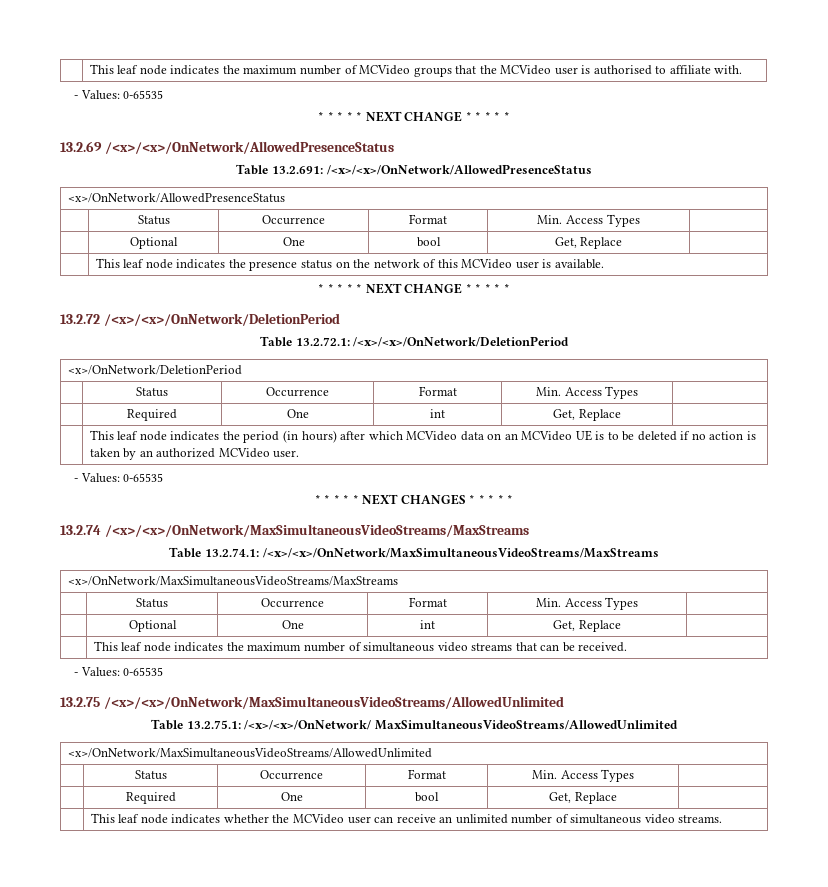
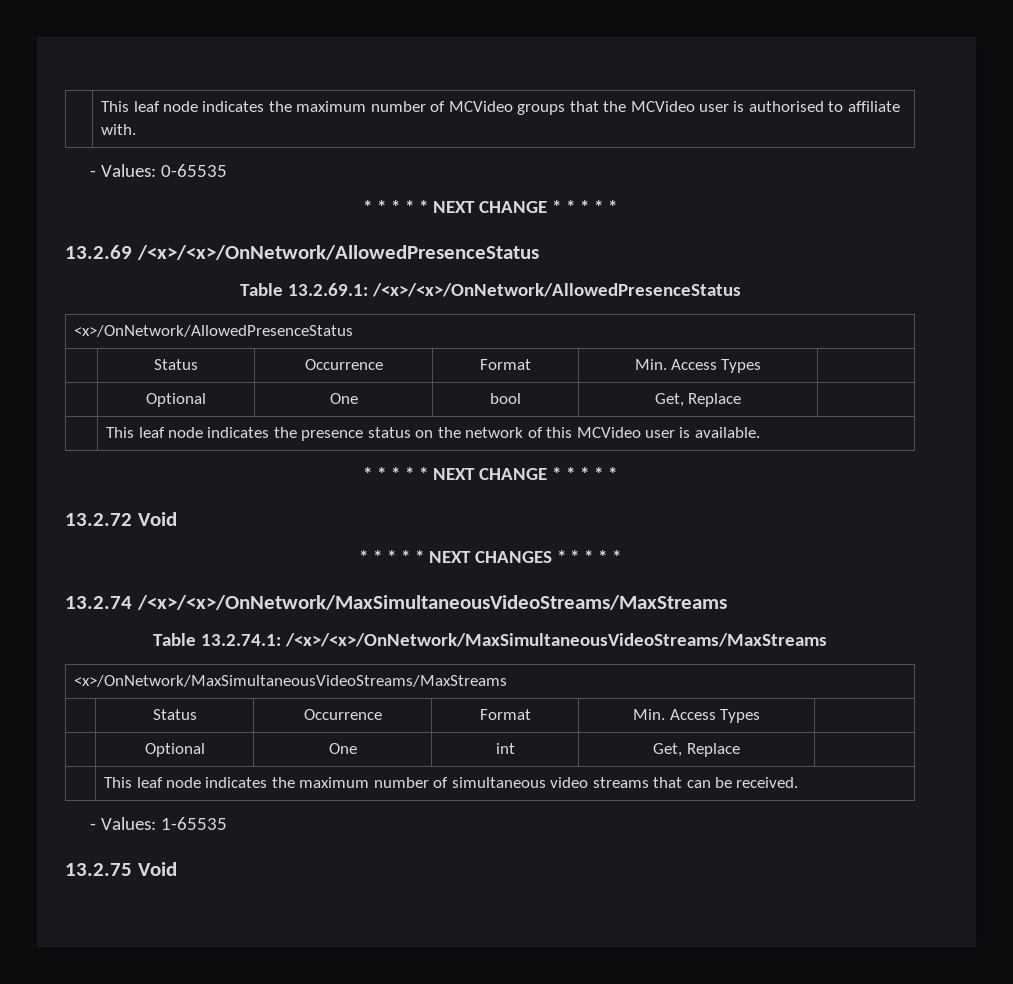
- Table 13.2.691: /<x>/<x>/OnNetwork/AllowedPresenceStatus
+ Table 13.2.69.1: /<x>/<x>/OnNetwork/AllowedPresenceStatus
- 13.2.72 /<x>/<x>/OnNetwork/DeletionPeriod
- Table 13.2.72.1: /<x>/<x>/OnNetwork/DeletionPeriod
- <x>/OnNetwork/DeletionPeriod
- | Status | Occurrence | Format | Min. Access Types |
- | Required | One | int | Get, Replace |
- | This leaf node indicates the period (in hours) after which MCVideo data on an MCVideo UE is to be deleted if no action is taken by an authorized MCVideo user.
- - Values: 0-65535
+ 13.2.72 Void
  | This leaf node indicates the maximum number of simultaneous video streams that can be received.
- - Values: 0-65535
+ - Values: 1-65535
- 13.2.75 /<x>/<x>/OnNetwork/MaxSimultaneousVideoStreams/AllowedUnlimited
- Table 13.2.75.1: /<x>/<x>/OnNetwork/ MaxSimultaneousVideoStreams/AllowedUnlimited
- <x>/OnNetwork/MaxSimultaneousVideoStreams/AllowedUnlimited
- | Status | Occurrence | Format | Min. Access Types |
- | Required | One | bool | Get, Replace |
- | This leaf node indicates whether the MCVideo user can receive an unlimited number of simultaneous video streams.
+ 13.2.75 Void

